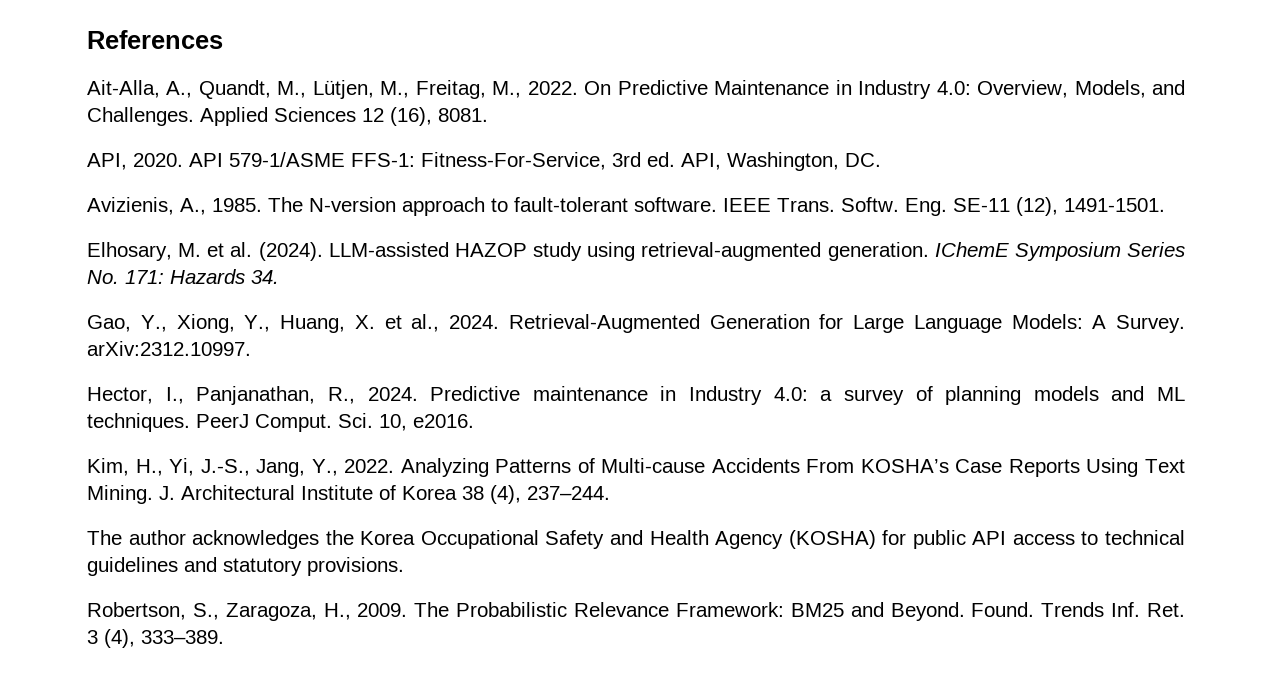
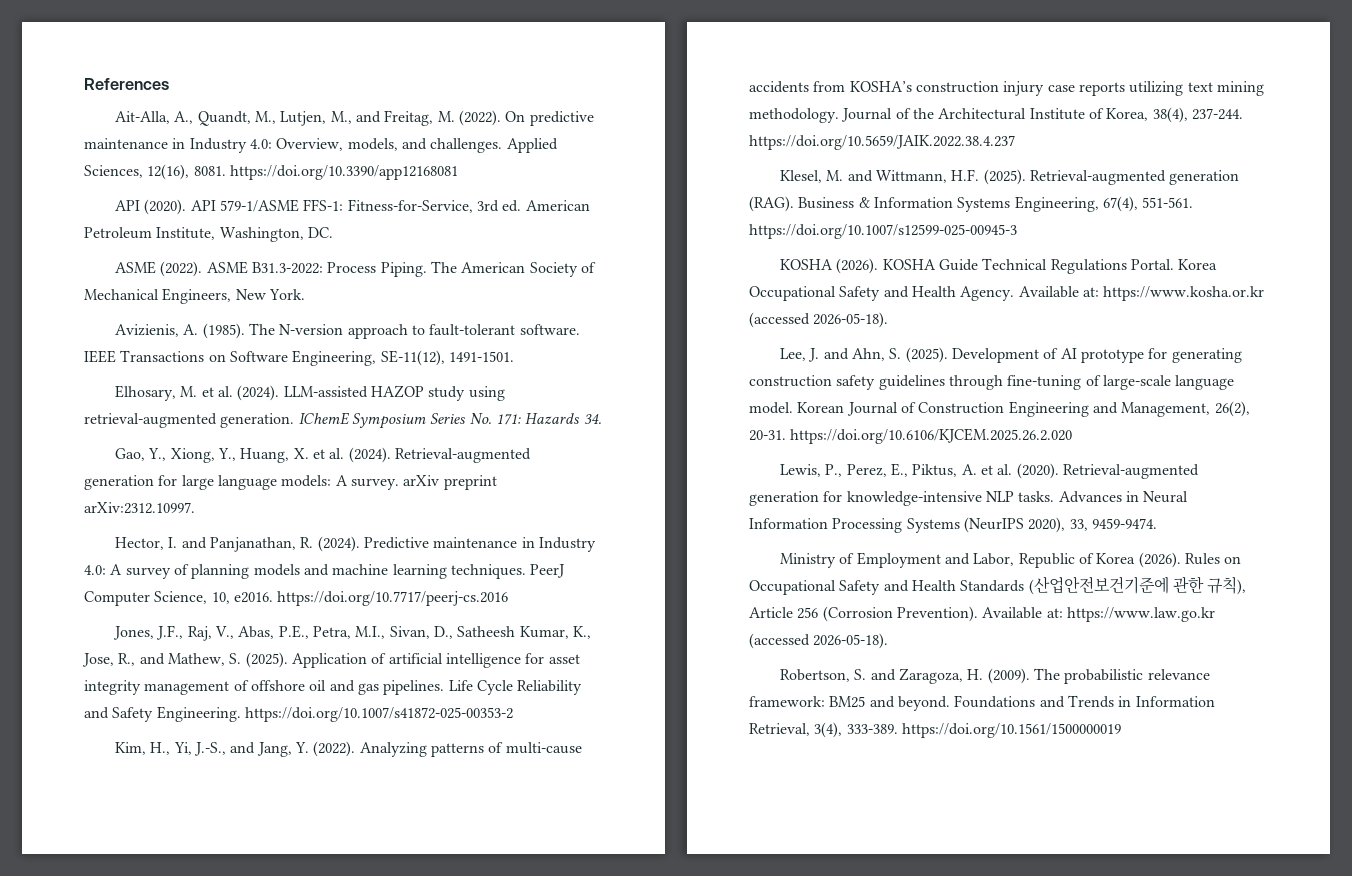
- Ait-Alla, A., Quandt, M., Lütjen, M., Freitag, M., 2022. On Predictive Maintenance in Industry 4.0: Overview, Models, and Challenges. Applied Sciences 12 (16), 8081.
- API, 2020.
+ Ait-Alla, A., Quandt, M., Lutjen, M., and Freitag, M. (2022). On predictive maintenance in Industry 4.0: Overview, models, and challenges. Applied Sciences, 12(16), 8081. https://doi.org/10.3390/app12168081
+ API (2020).
- API 579-1/ASME FFS-1: Fitness-For-Service, 3rd ed. API, Washington, DC.
+ API 579-1/ASME FFS-1: Fitness-for-Service, 3rd ed. American Petroleum Institute, Washington, DC.
+ ASME (2022). ASME B31.3-2022: Process Piping. The American Society of Mechanical Engineers, New York.
- Avizienis, A., 1985.
+ Avizienis, A. (1985).
- IEEE Trans. Softw. Eng. SE-11 (12), 1491-1501.
+ IEEE Transactions on Software Engineering, SE-11(12), 1491-1501.
- Gao, Y., Xiong, Y., Huang, X. et al., 2024. Retrieval-Augmented Generation for Large Language Models: A Survey. arXiv:2312.10997.
- Hector, I., Panjanathan, R., 2024.
+ Gao, Y., Xiong, Y., Huang, X. et al. (2024). Retrieval-augmented generation for large language models: A survey. arXiv preprint arXiv:2312.10997.
+ Hector, I. and Panjanathan, R. (2024).
- Predictive maintenance in Industry 4.0: a survey of planning models and ML techniques. PeerJ Comput. Sci. 10, e2016.
- Kim, H., Yi, J.-S., Jang, Y., 2022. Analyzing Patterns of Multi-cause Accidents From KOSHA’s Case Reports Using Text Mining. J. Architectural Institute of Korea 38 (4), 237–244.
- The author acknowledges the Korea Occupational Safety and Health Agency (KOSHA) for public API access to technical guidelines and statutory provisions.
- Robertson, S., Zaragoza, H., 2009. The Probabilistic Relevance Framework: BM25 and Beyond. Found. Trends Inf. Ret. 3 (4), 333–389.
+ Predictive maintenance in Industry 4.0: A survey of planning models and machine learning techniques. PeerJ Computer Science, 10, e2016. https://doi.org/10.7717/peerj-cs.2016
+ Jones, J.F., Raj, V., Abas, P.E., Petra, M.I., Sivan, D., Satheesh Kumar, K., Jose, R., and Mathew, S. (2025). Application of artificial intelligence for asset integrity management of offshore oil and gas pipelines. Life Cycle Reliability and Safety Engineering. https://doi.org/10.1007/s41872-025-00353-2
+ Kim, H., Yi, J.-S., and Jang, Y. (2022). Analyzing patterns of multi-cause accidents from KOSHA’s construction injury case reports utilizing text mining methodology. Journal of the Architectural Institute of Korea, 38(4), 237-244. https://doi.org/10.5659/JAIK.2022.38.4.237
+ Klesel, M. and Wittmann, H.F. (2025). Retrieval-augmented generation (RAG). Business & Information Systems Engineering, 67(4), 551-561. https://doi.org/10.1007/s12599-025-00945-3
+ KOSHA (2026). KOSHA Guide Technical Regulations Portal. Korea Occupational Safety and Health Agency. Available at: https://www.kosha.or.kr (accessed 2026-05-18).
+ Lee, J. and Ahn, S. (2025). Development of AI prototype for generating construction safety guidelines through fine-tuning of large-scale language model. Korean Journal of Construction Engineering and Management, 26(2), 20-31. https://doi.org/10.6106/KJCEM.2025.26.2.020
+ Lewis, P., Perez, E., Piktus, A. et al. (2020). Retrieval-augmented generation for knowledge-intensive NLP tasks. Advances in Neural Information Processing Systems (NeurIPS 2020), 33, 9459-9474.
+ Ministry of Employment and Labor, Republic of Korea (2026). Rules on Occupational Safety and Health Standards (산업안전보건기준에 관한 규칙), Article 256 (Corrosion Prevention). Available at: https://www.law.go.kr (accessed 2026-05-18).
+ Robertson, S. and Zaragoza, H. (2009). The probabilistic relevance framework: BM25 and beyond. Foundations and Trends in Information Retrieval, 3(4), 333-389. https://doi.org/10.1561/1500000019

